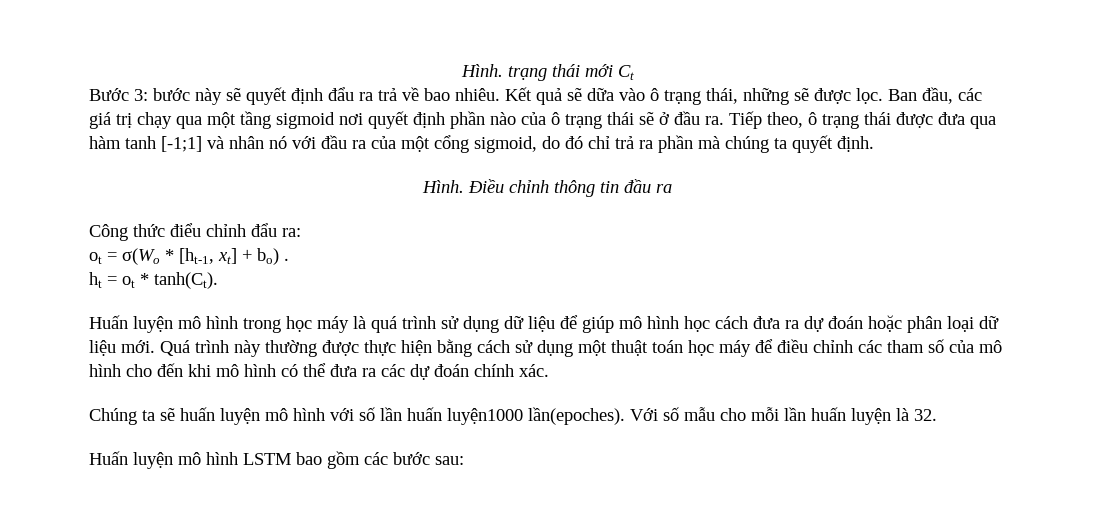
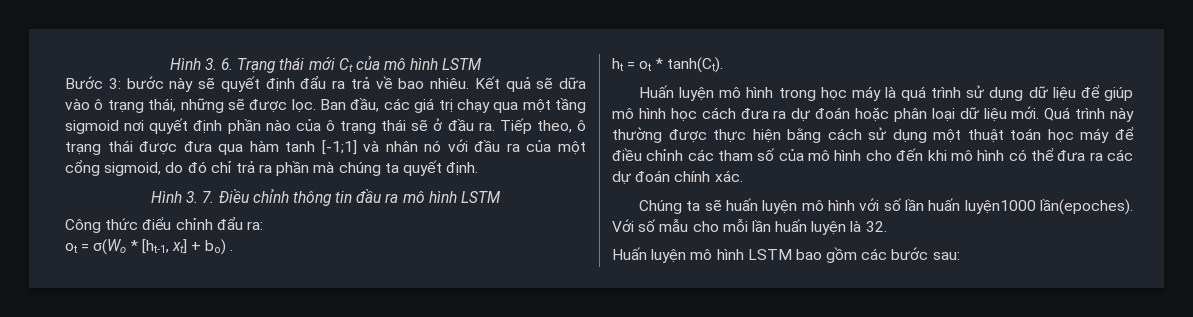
- Hình. trạng thái mới Ct
+ Hình 3. 6. Trạng thái mới Ct của mô hình LSTM
- Hình. Điều chỉnh thông tin đầu ra
+ Hình 3. 7. Điều chỉnh thông tin đầu ra mô hình LSTM

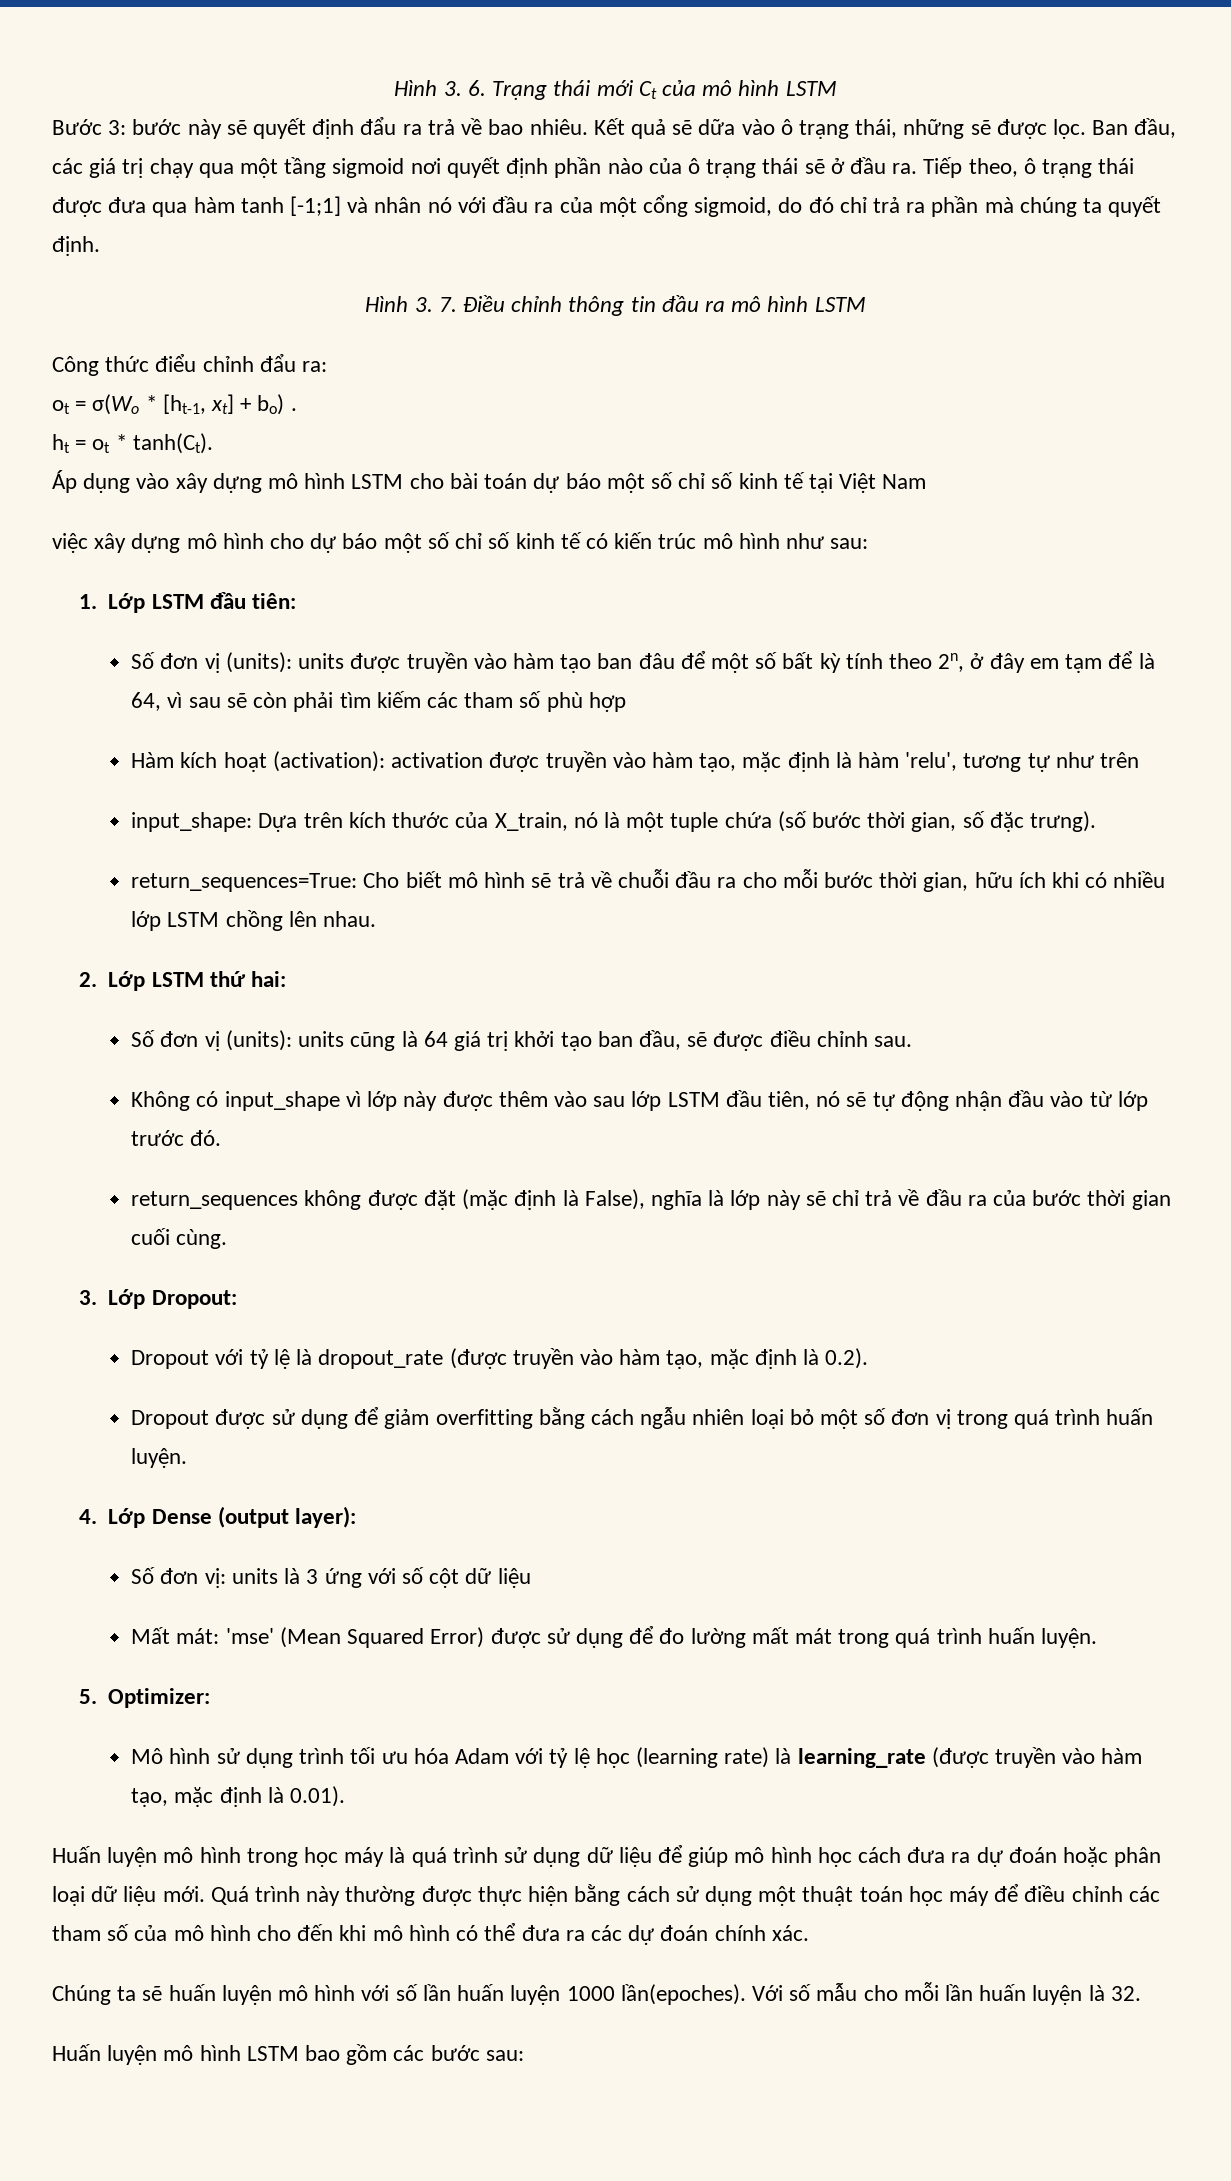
+ Áp dụng vào xây dựng mô hình LSTM cho bài toán dự báo một số chỉ số kinh tế tại Việt Nam
+ việc xây dựng mô hình cho dự báo một số chỉ số kinh tế có kiến trúc mô hình như sau:
+ 1. Lớp LSTM đầu tiên:
+ Số đơn vị (units): units được truyền vào hàm tạo ban đâu để một số bất kỳ tính theo 2n, ở đây em tạm để là 64, vì sau sẽ còn phải tìm kiếm các tham số phù hợp
+ Hàm kích hoạt (activation): activation được truyền vào hàm tạo, mặc định là hàm 'relu', tương tự như trên
+ input_shape: Dựa trên kích thước của X_train, nó là một tuple chứa (số bước thời gian, số đặc trưng).
+ return_sequences=True: Cho biết mô hình sẽ trả về chuỗi đầu ra cho mỗi bước thời gian, hữu ích khi có nhiều lớp LSTM chồng lên nhau.
+ 2. Lớp LSTM thứ hai:
+ Số đơn vị (units): units cũng là 64 giá trị khởi tạo ban đầu, sẽ được điều chỉnh sau.
+ Không có input_shape vì lớp này được thêm vào sau lớp LSTM đầu tiên, nó sẽ tự động nhận đầu vào từ lớp trước đó.
+ return_sequences không được đặt (mặc định là False), nghĩa là lớp này sẽ chỉ trả về đầu ra của bước thời gian cuối cùng.
+ 3. Lớp Dropout:
+ Dropout với tỷ lệ là dropout_rate (được truyền vào hàm tạo, mặc định là 0.2).
+ Dropout được sử dụng để giảm overfitting bằng cách ngẫu nhiên loại bỏ một số đơn vị trong quá trình huấn luyện.
+ 4. Lớp Dense (output layer):
+ Số đơn vị: units là 3 ứng với số cột dữ liệu
+ Mất mát: 'mse' (Mean Squared Error) được sử dụng để đo lường mất mát trong quá trình huấn luyện.
+ 5. Optimizer:
+ Mô hình sử dụng trình tối ưu hóa Adam với tỷ lệ học (learning rate) là learning_rate (được truyền vào hàm tạo, mặc định là 0.01).
- Chúng ta sẽ huấn luyện mô hình với số lần huấn luyện1000 lần(epoches).
+ Chúng ta sẽ huấn luyện mô hình với số lần huấn luyện 1000 lần(epoches).

